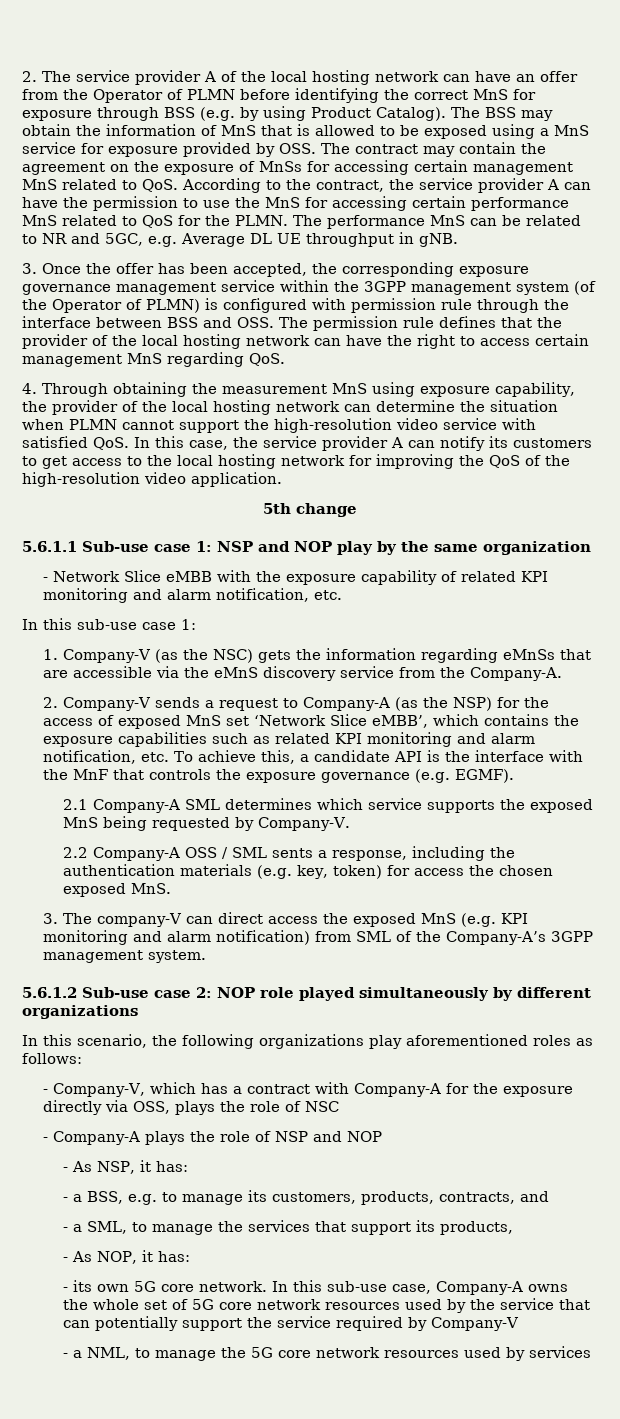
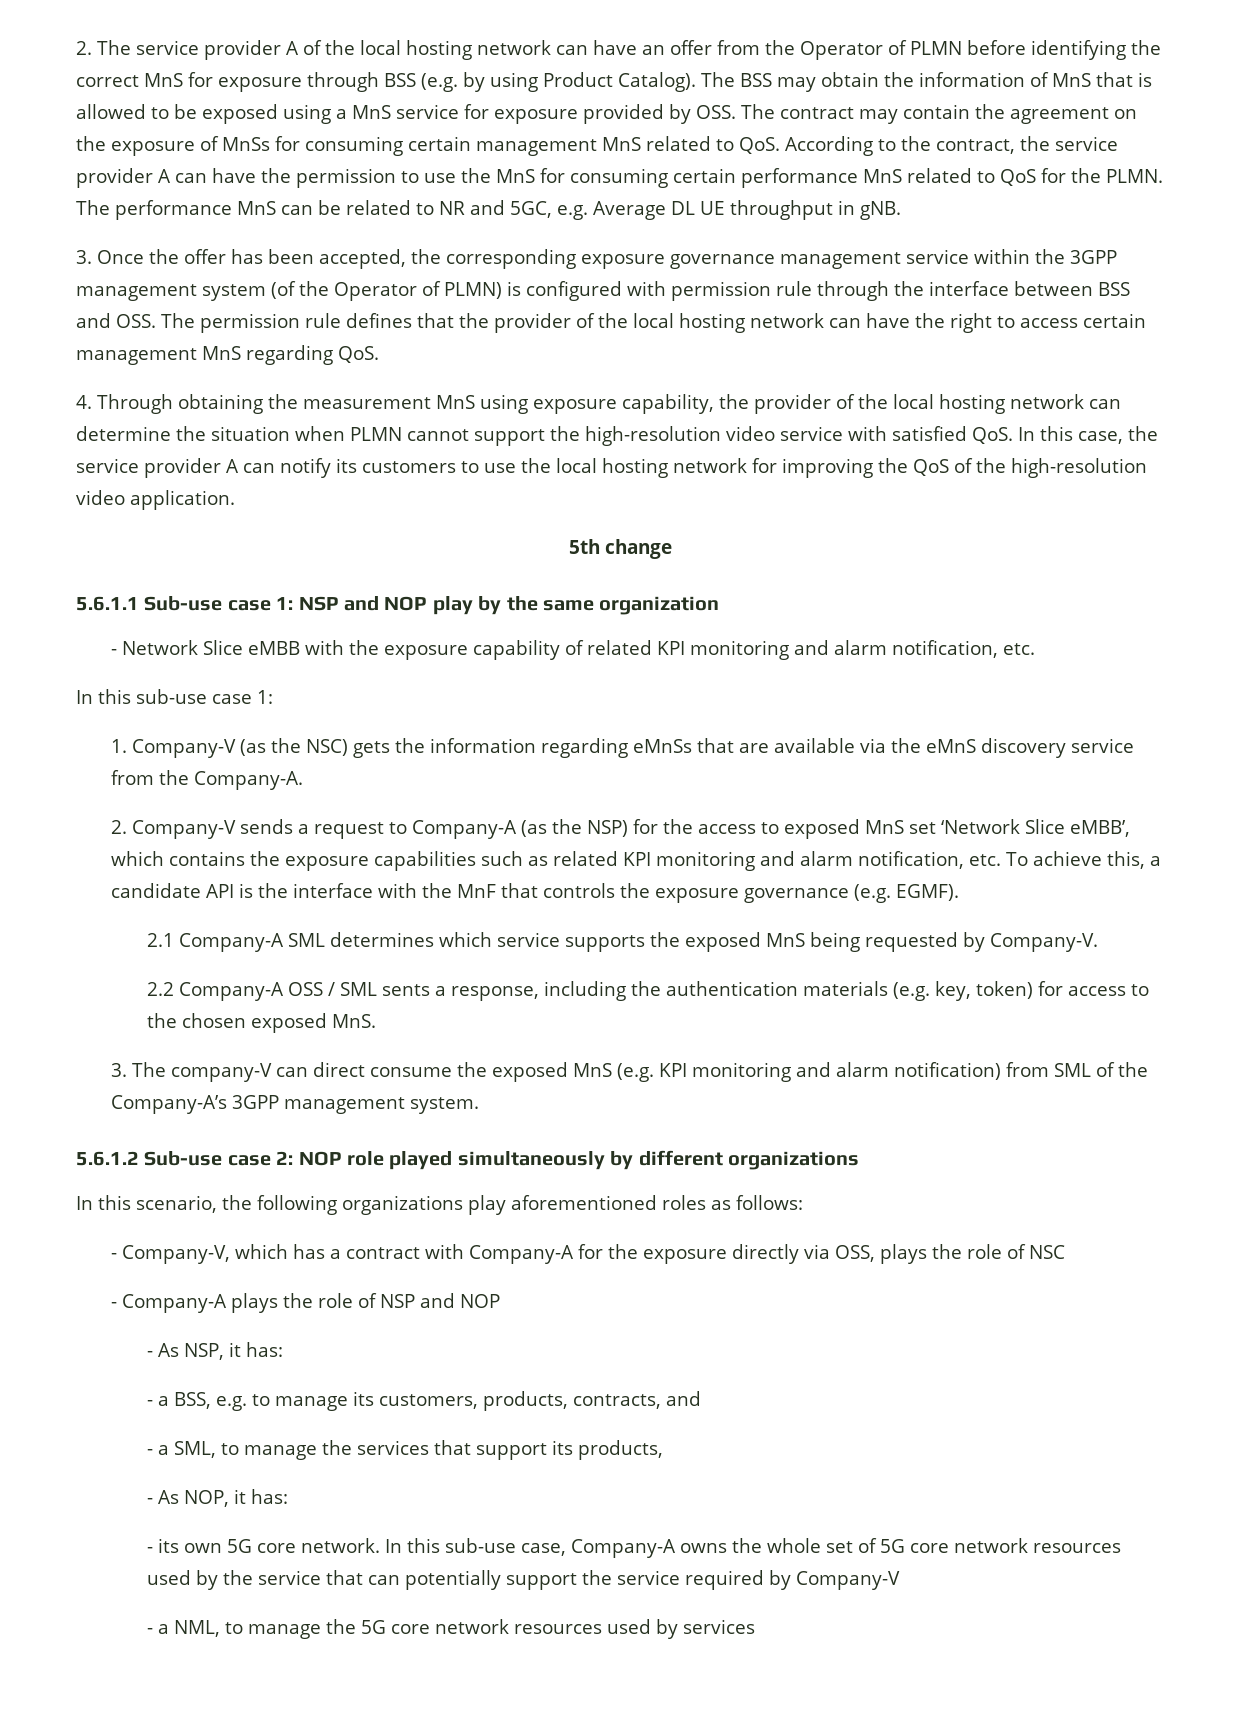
- The BSS may obtain the information of MnS that is allowed to be exposed using a MnS service for exposure provided by OSS. The contract may contain the agreement on the exposure of MnSs for accessing certain management MnS related to QoS. According to the contract, the service provider A can have the permission to use the MnS for accessing certain performance MnS related to QoS for the PLMN.
+ The BSS may obtain the information of MnS that is allowed to be exposed using a MnS service for exposure provided by OSS. The contract may contain the agreement on the exposure of MnSs for consuming certain management MnS related to QoS. According to the contract, the service provider A can have the permission to use the MnS for consuming certain performance MnS related to QoS for the PLMN.
- 4. Through obtaining the measurement MnS using exposure capability, the provider of the local hosting network can determine the situation when PLMN cannot support the high-resolution video service with satisfied QoS. In this case, the service provider A can notify its customers to get access to the local hosting network for improving the QoS of the high-resolution video application.
+ 4. Through obtaining the measurement MnS using exposure capability, the provider of the local hosting network can determine the situation when PLMN cannot support the high-resolution video service with satisfied QoS. In this case, the service provider A can notify its customers to use the local hosting network for improving the QoS of the high-resolution video application.
- 1. Company-V (as the NSC) gets the information regarding eMnSs that are accessible via the eMnS discovery service from the Company-A.
+ 1. Company-V (as the NSC) gets the information regarding eMnSs that are available via the eMnS discovery service from the Company-A.
- 2. Company-V sends a request to Company-A (as the NSP) for the access of exposed MnS set ‘Network Slice eMBB’, which contains the exposure capabilities such as related KPI monitoring and alarm notification, etc. To achieve this, a candidate API is the interface with the MnF that controls the exposure governance (e.g. EGMF).
+ 2. Company-V sends a request to Company-A (as the NSP) for the access to exposed MnS set ‘Network Slice eMBB’, which contains the exposure capabilities such as related KPI monitoring and alarm notification, etc. To achieve this, a candidate API is the interface with the MnF that controls the exposure governance (e.g. EGMF).
- 2.2 Company-A OSS / SML sents a response, including the authentication materials (e.g. key, token) for access the chosen exposed MnS.
+ 2.2 Company-A OSS / SML sents a response, including the authentication materials (e.g. key, token) for access to the chosen exposed MnS.
- 3. The company-V can direct access the exposed MnS (e.g. KPI monitoring and alarm notification) from SML of the Company-A’s 3GPP management system.
+ 3. The company-V can direct consume the exposed MnS (e.g. KPI monitoring and alarm notification) from SML of the Company-A’s 3GPP management system.

